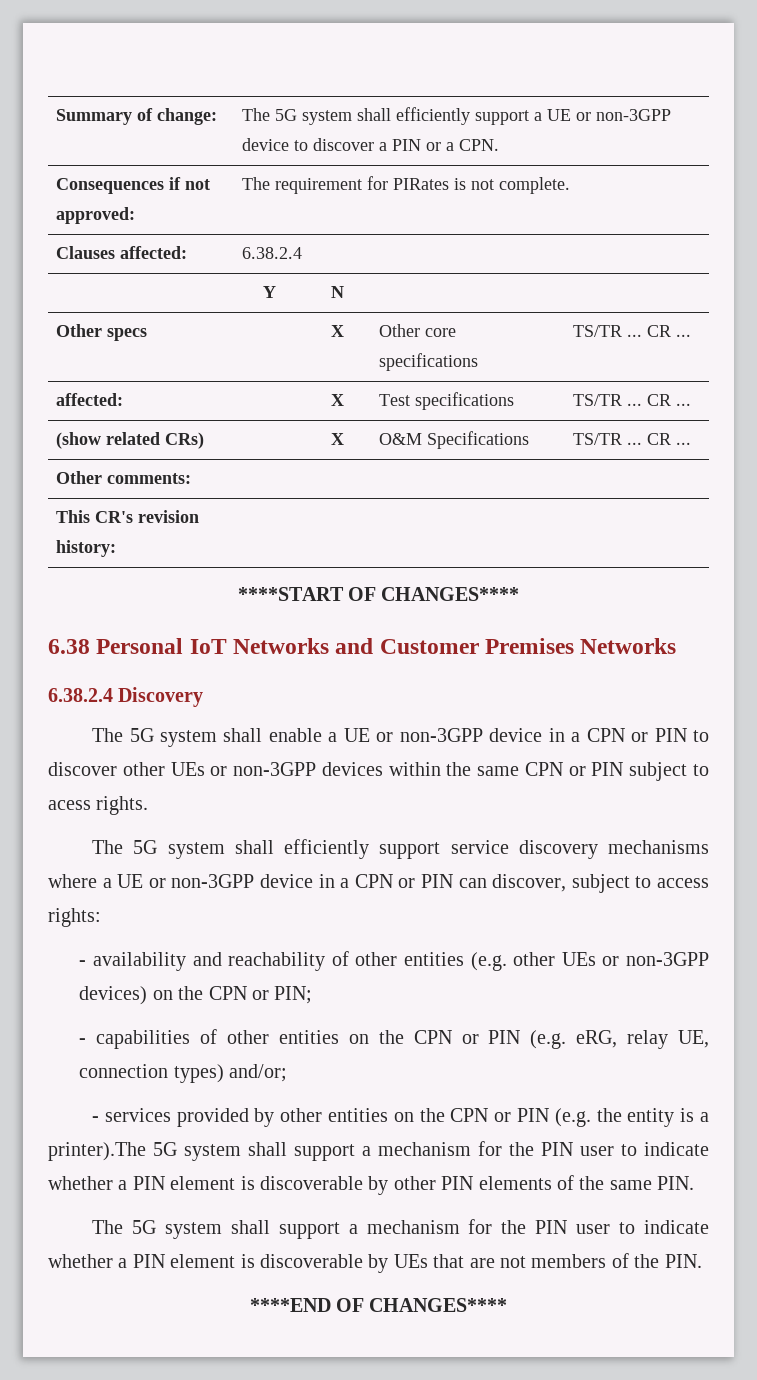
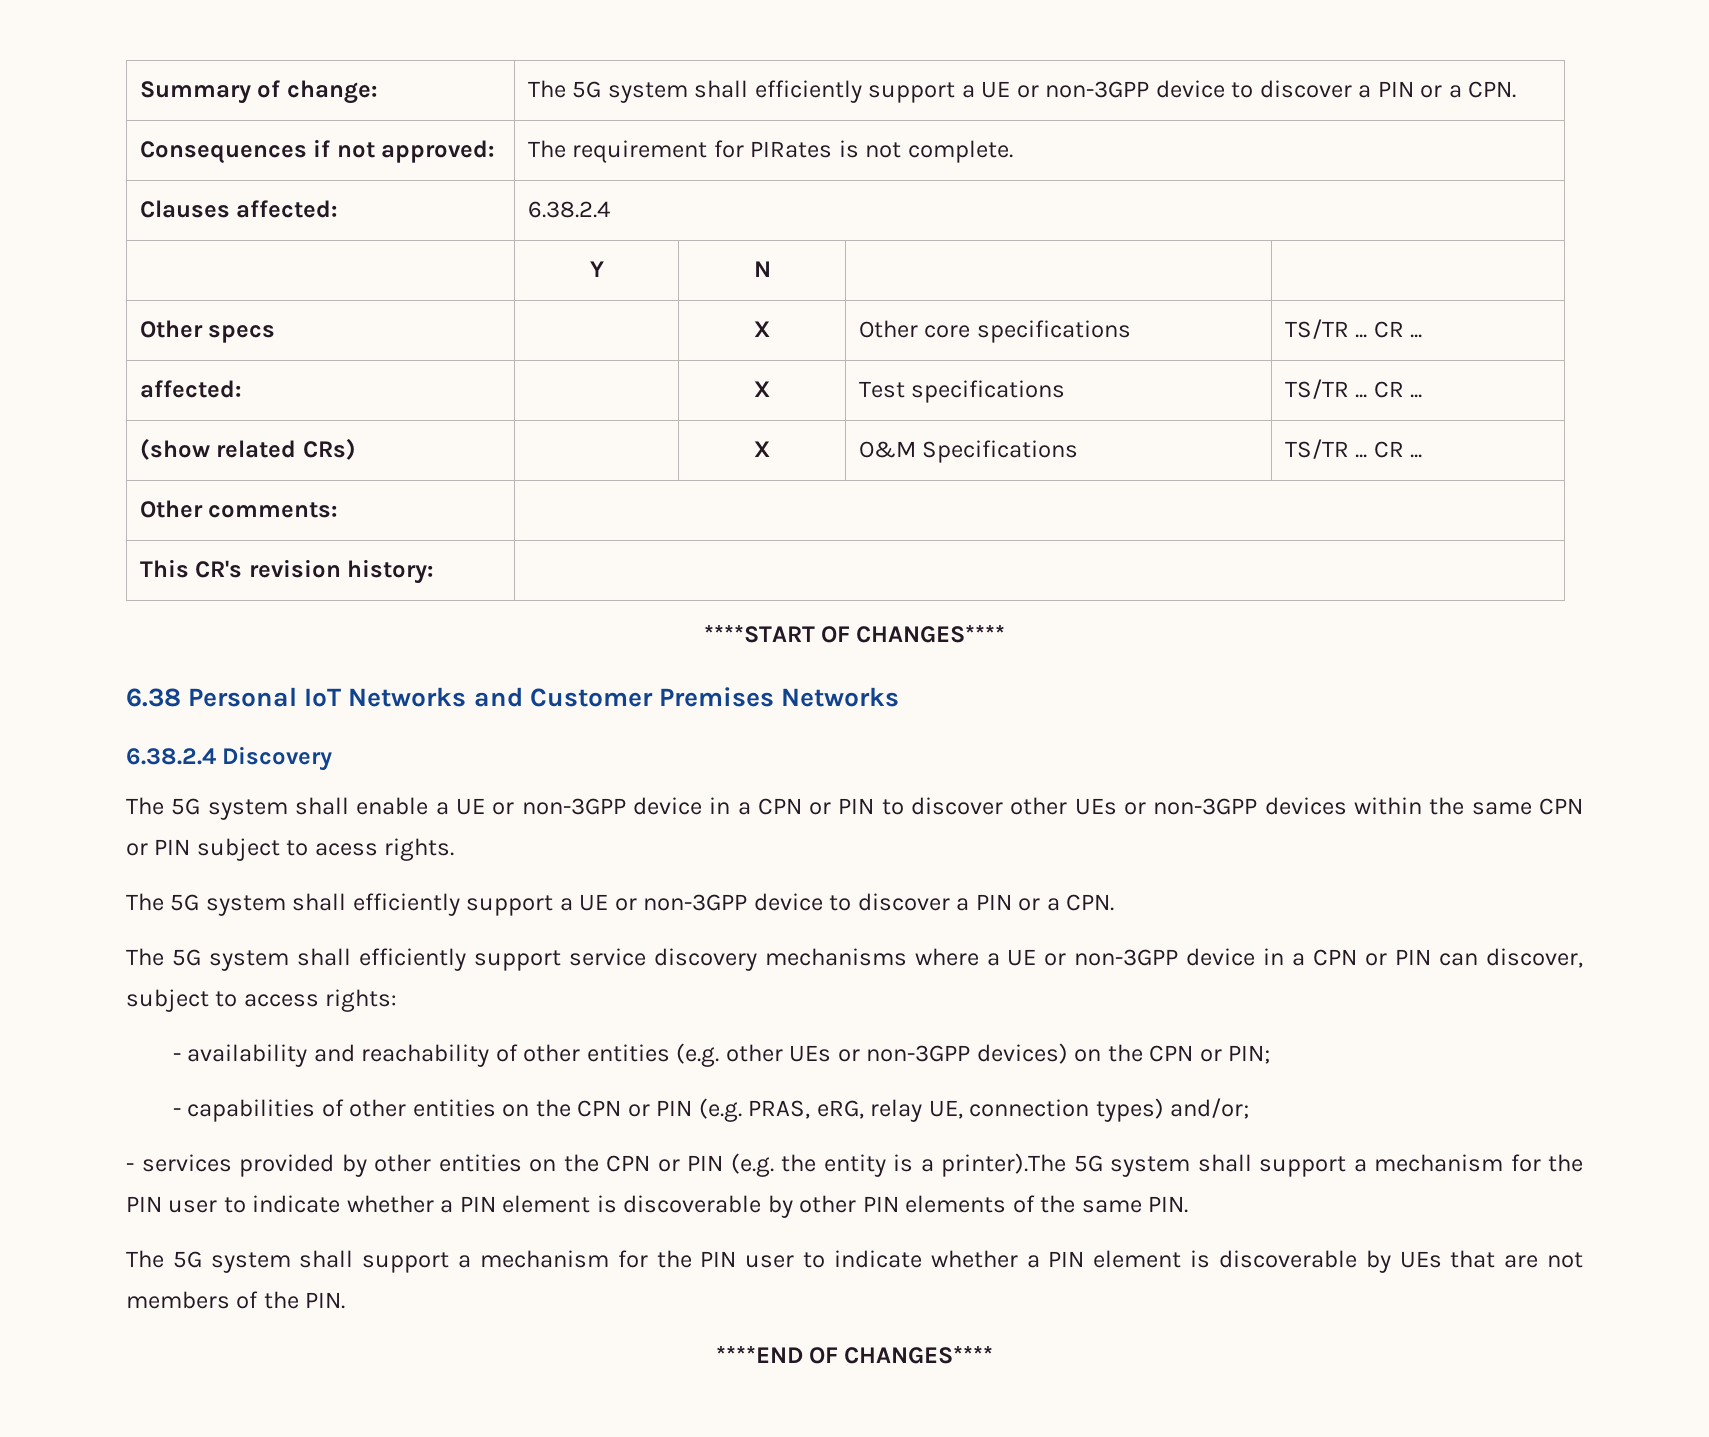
  The 5G system shall enable a UE or non-3GPP device in a CPN or PIN to discover other UEs or non-3GPP devices within the same CPN or PIN subject to acess rights.
+ The 5G system shall efficiently support a UE or non-3GPP device to discover a PIN or a CPN.
- - capabilities of other entities on the CPN or PIN (e.g. eRG, relay UE, connection types) and/or;
+ - capabilities of other entities on the CPN or PIN (e.g. PRAS, eRG, relay UE, connection types) and/or;

